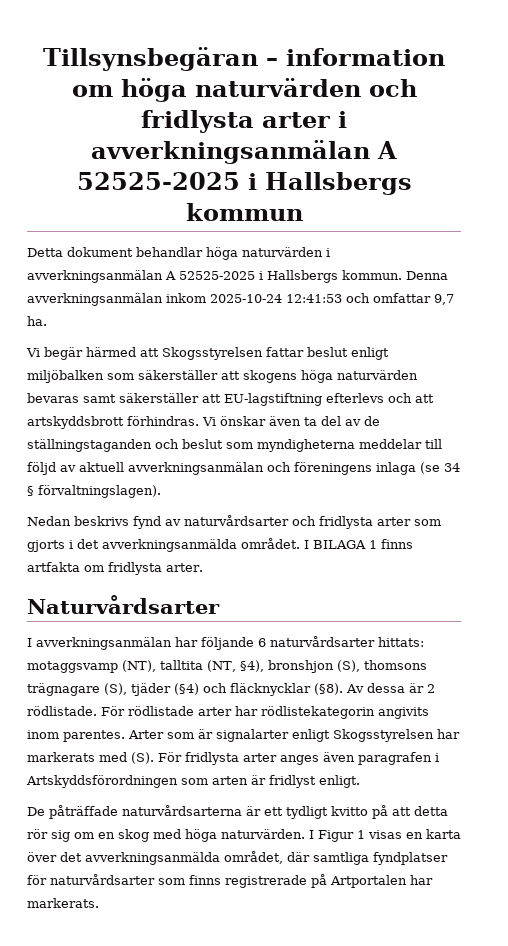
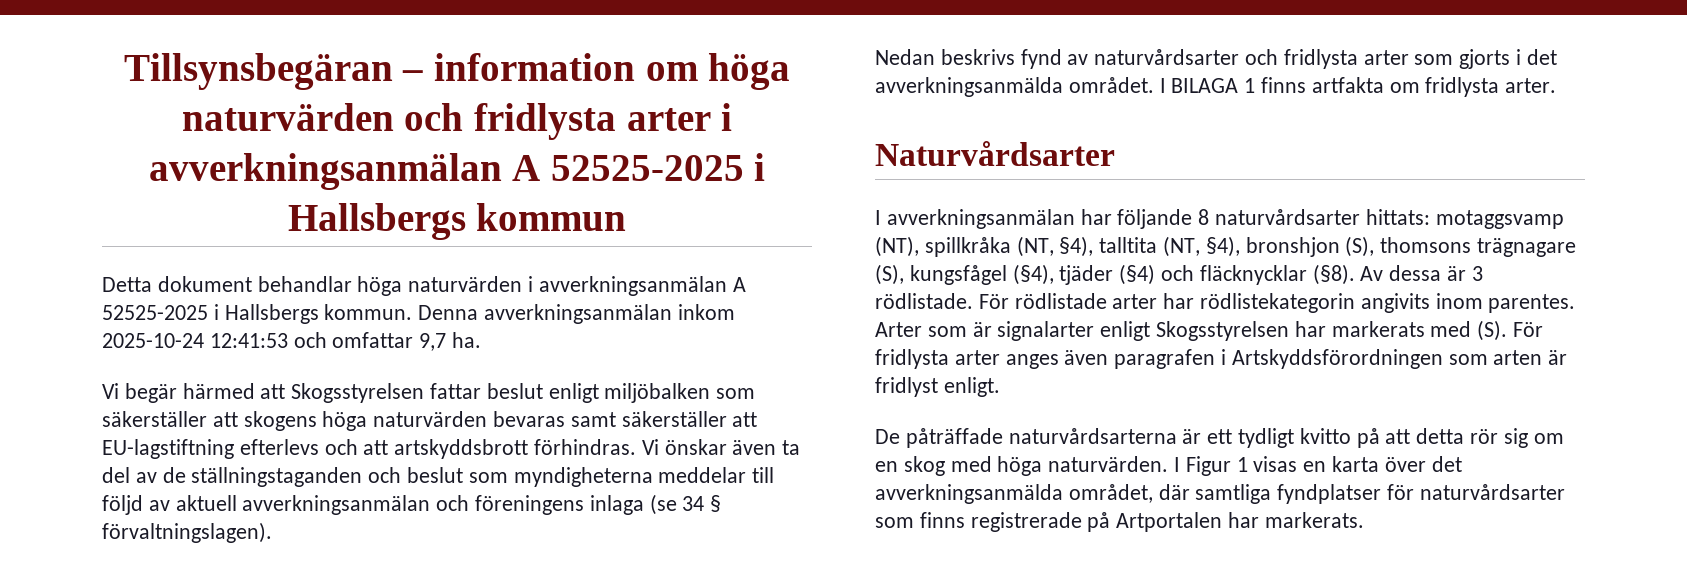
- I avverkningsanmälan har följande 6 naturvårdsarter hittats: motaggsvamp (NT), talltita (NT, §4), bronshjon (S), thomsons trägnagare (S), tjäder (§4) och fläcknycklar (§8).
+ I avverkningsanmälan har följande 8 naturvårdsarter hittats: motaggsvamp (NT), spillkråka (NT, §4), talltita (NT, §4), bronshjon (S), thomsons trägnagare (S), kungsfågel (§4), tjäder (§4) och fläcknycklar (§8).
- Av dessa är 2 rödlistade.
+ Av dessa är 3 rödlistade.

